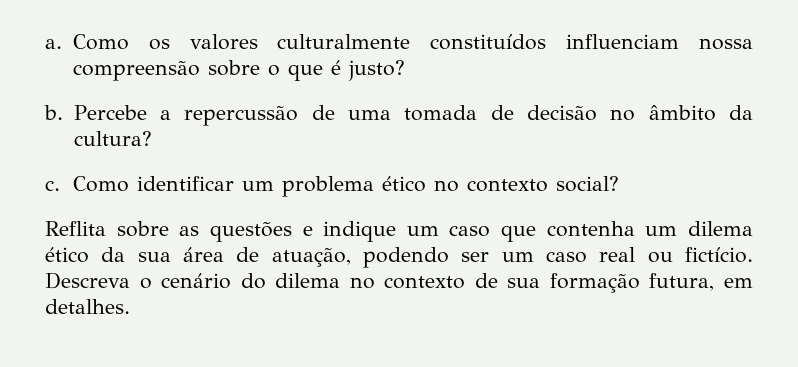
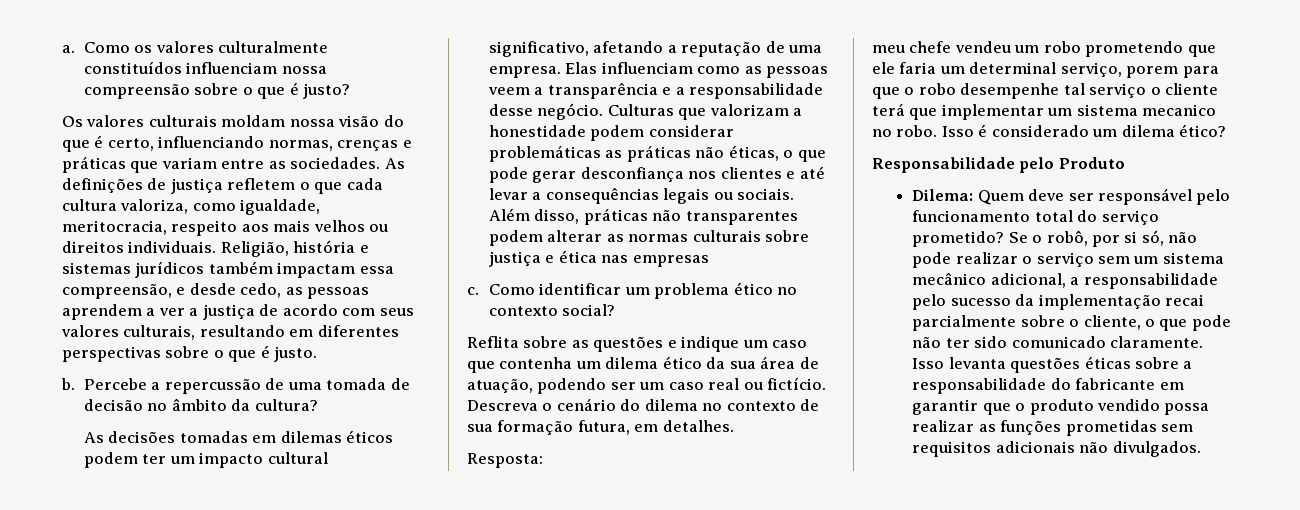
+ Os valores culturais moldam nossa visão do que é certo, influenciando normas, crenças e práticas que variam entre as sociedades. As definições de justiça refletem o que cada cultura valoriza, como igualdade, meritocracia, respeito aos mais velhos ou direitos individuais. Religião, história e sistemas jurídicos também impactam essa compreensão, e desde cedo, as pessoas aprendem a ver a justiça de acordo com seus valores culturais, resultando em diferentes perspectivas sobre o que é justo.
+ As decisões tomadas em dilemas éticos podem ter um impacto cultural significativo, afetando a reputação de uma empresa. Elas influenciam como as pessoas veem a transparência e a responsabilidade desse negócio. Culturas que valorizam a honestidade podem considerar problemáticas as práticas não éticas, o que pode gerar desconfiança nos clientes e até levar a consequências legais ou sociais. Além disso, práticas não transparentes podem alterar as normas culturais sobre justiça e ética nas empresas
+ Resposta:
+ meu chefe vendeu um robo prometendo que ele faria um determinal serviço, porem para que o robo desempenhe tal serviço o cliente terá que implementar um sistema mecanico no robo. Isso é considerado um dilema ético?
+ Responsabilidade pelo Produto
+ Dilema: Quem deve ser responsável pelo funcionamento total do serviço prometido? Se o robô, por si só, não pode realizar o serviço sem um sistema mecânico adicional, a responsabilidade pelo sucesso da implementação recai parcialmente sobre o cliente, o que pode não ter sido comunicado claramente. Isso levanta questões éticas sobre a responsabilidade do fabricante em garantir que o produto vendido possa realizar as funções prometidas sem requisitos adicionais não divulgados.

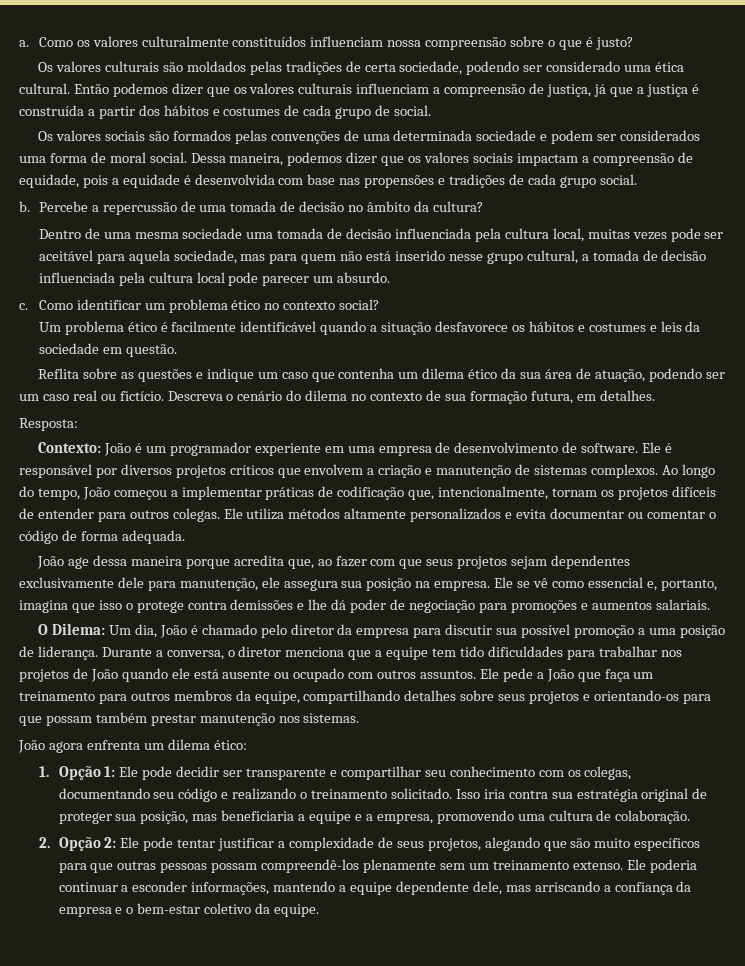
- Os valores culturais moldam nossa visão do que é certo, influenciando normas, crenças e práticas que variam entre as sociedades. As definições de justiça refletem o que cada cultura valoriza, como igualdade, meritocracia, respeito aos mais velhos ou direitos individuais. Religião, história e sistemas jurídicos também impactam essa compreensão, e desde cedo, as pessoas aprendem a ver a justiça de acordo com seus valores culturais, resultando em diferentes perspectivas sobre o que é justo.
+ Os valores culturais são moldados pelas tradições de certa sociedade, podendo ser considerado uma ética cultural. Então podemos dizer que os valores culturais influenciam a compreensão de justiça, já que a justiça é construída a partir dos hábitos e costumes de cada grupo de social.
+ Os valores sociais são formados pelas convenções de uma determinada sociedade e podem ser considerados uma forma de moral social. Dessa maneira, podemos dizer que os valores sociais impactam a compreensão de equidade, pois a equidade é desenvolvida com base nas propensões e tradições de cada grupo social.
- As decisões tomadas em dilemas éticos podem ter um impacto cultural significativo, afetando a reputação de uma empresa. Elas influenciam como as pessoas veem a transparência e a responsabilidade desse negócio. Culturas que valorizam a honestidade podem considerar problemáticas as práticas não éticas, o que pode gerar desconfiança nos clientes e até levar a consequências legais ou sociais. Além disso, práticas não transparentes podem alterar as normas culturais sobre justiça e ética nas empresas
+ Dentro de uma mesma sociedade uma tomada de decisão influenciada pela cultura local, muitas vezes pode ser aceitável para aquela sociedade, mas para quem não está inserido nesse grupo cultural, a tomada de decisão influenciada pela cultura local pode parecer um absurdo.
+ Um problema ético é facilmente identificável quando a situação desfavorece os hábitos e costumes e leis da sociedade em questão.
- meu chefe vendeu um robo prometendo que ele faria um determinal serviço, porem para que o robo desempenhe tal serviço o cliente terá que implementar um sistema mecanico no robo. Isso é considerado um dilema ético?
- Responsabilidade pelo Produto
- Dilema: Quem deve ser responsável pelo funcionamento total do serviço prometido? Se o robô, por si só, não pode realizar o serviço sem um sistema mecânico adicional, a responsabilidade pelo sucesso da implementação recai parcialmente sobre o cliente, o que pode não ter sido comunicado claramente. Isso levanta questões éticas sobre a responsabilidade do fabricante em garantir que o produto vendido possa realizar as funções prometidas sem requisitos adicionais não divulgados.
+ Contexto: João é um programador experiente em uma empresa de desenvolvimento de software. Ele é responsável por diversos projetos críticos que envolvem a criação e manutenção de sistemas complexos. Ao longo do tempo, João começou a implementar práticas de codificação que, intencionalmente, tornam os projetos difíceis de entender para outros colegas. Ele utiliza métodos altamente personalizados e evita documentar ou comentar o código de forma adequada.
+ João age dessa maneira porque acredita que, ao fazer com que seus projetos sejam dependentes exclusivamente dele para manutenção, ele assegura sua posição na empresa. Ele se vê como essencial e, portanto, imagina que isso o protege contra demissões e lhe dá poder de negociação para promoções e aumentos salariais.
+ O Dilema: Um dia, João é chamado pelo diretor da empresa para discutir sua possível promoção a uma posição de liderança. Durante a conversa, o diretor menciona que a equipe tem tido dificuldades para trabalhar nos projetos de João quando ele está ausente ou ocupado com outros assuntos. Ele pede a João que faça um treinamento para outros membros da equipe, compartilhando detalhes sobre seus projetos e orientando-os para que possam também prestar manutenção nos sistemas.
+ João agora enfrenta um dilema ético:
+ 1. Opção 1: Ele pode decidir ser transparente e compartilhar seu conhecimento com os colegas, documentando seu código e realizando o treinamento solicitado. Isso iria contra sua estratégia original de proteger sua posição, mas beneficiaria a equipe e a empresa, promovendo uma cultura de colaboração.
+ 2. Opção 2: Ele pode tentar justificar a complexidade de seus projetos, alegando que são muito específicos para que outras pessoas possam compreendê-los plenamente sem um treinamento extenso. Ele poderia continuar a esconder informações, mantendo a equipe dependente dele, mas arriscando a confiança da empresa e o bem-estar coletivo da equipe.

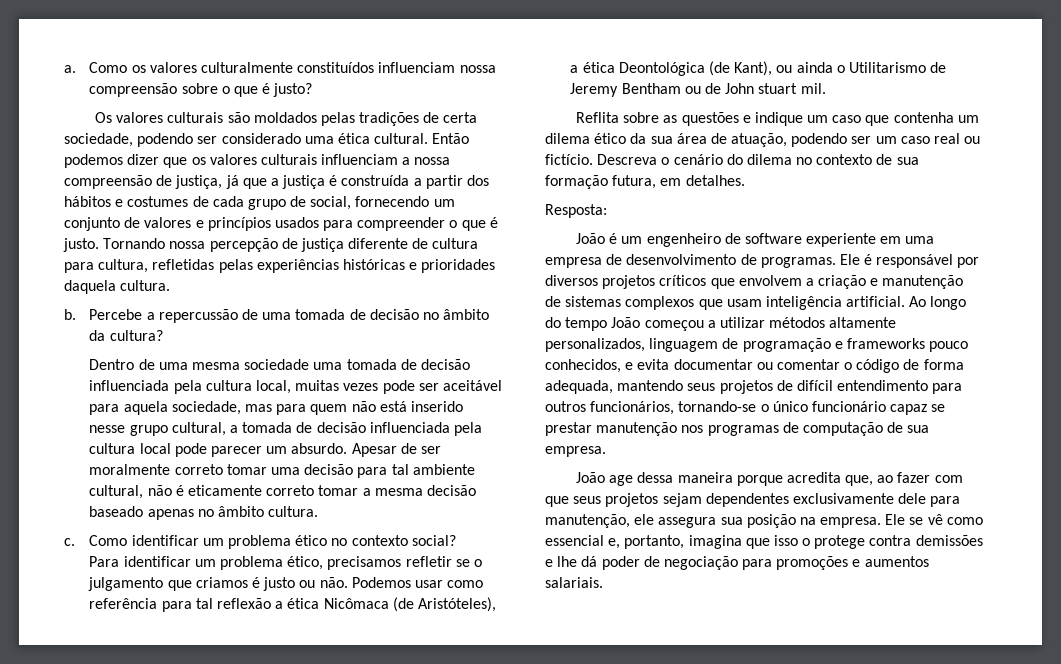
- Então podemos dizer que os valores culturais influenciam a compreensão de justiça, já que a justiça é construída a partir dos hábitos e costumes de cada grupo de social.
- Os valores sociais são formados pelas convenções de uma determinada sociedade e podem ser considerados uma forma de moral social. Dessa maneira, podemos dizer que os valores sociais impactam a compreensão de equidade, pois a equidade é desenvolvida com base nas propensões e tradições de cada grupo social.
+ Então podemos dizer que os valores culturais influenciam a nossa compreensão de justiça, já que a justiça é construída a partir dos hábitos e costumes de cada grupo de social, fornecendo um conjunto de valores e princípios usados para compreender o que é justo. Tornando nossa percepção de justiça diferente de cultura para cultura, refletidas pelas experiências históricas e prioridades daquela cultura.
+ Apesar de ser moralmente correto tomar uma decisão para tal ambiente cultural, não é eticamente correto tomar a mesma decisão baseado apenas no âmbito cultura.
- Um problema ético é facilmente identificável quando a situação desfavorece os hábitos e costumes e leis da sociedade em questão.
+ Para identificar um problema ético, precisamos refletir se o julgamento que criamos é justo ou não. Podemos usar como referência para tal reflexão a ética Nicômaca (de Aristóteles), a ética Deontológica (de Kant), ou ainda o Utilitarismo de Jeremy Bentham ou de John stuart mil.
- Contexto: João é um programador experiente em uma empresa de desenvolvimento de software.
+ João é um engenheiro de software experiente em uma empresa de desenvolvimento de programas.
- Ele é responsável por diversos projetos críticos que envolvem a criação e manutenção de sistemas complexos.
+ Ele é responsável por diversos projetos críticos que envolvem a criação e manutenção de sistemas complexos que usam inteligência artificial.
- Ao longo do tempo, João começou a implementar práticas de codificação que, intencionalmente, tornam os projetos difíceis de entender para outros colegas. Ele utiliza métodos altamente personalizados e evita documentar ou comentar o código de forma adequada.
+ Ao longo do tempo João começou a utilizar métodos altamente personalizados, linguagem de programação e frameworks pouco conhecidos, e evita documentar ou comentar o código de forma adequada, mantendo seus projetos de difícil entendimento para outros funcionários, tornando-se o único funcionário capaz se prestar manutenção nos programas de computação de sua empresa.
- O Dilema: Um dia, João é chamado pelo diretor da empresa para discutir sua possível promoção a uma posição de liderança. Durante a conversa, o diretor menciona que a equipe tem tido dificuldades para trabalhar nos projetos de João quando ele está ausente ou ocupado com outros assuntos. Ele pede a João que faça um treinamento para outros membros da equipe, compartilhando detalhes sobre seus projetos e orientando-os para que possam também prestar manutenção nos sistemas.
- João agora enfrenta um dilema ético:
- 1. Opção 1: Ele pode decidir ser transparente e compartilhar seu conhecimento com os colegas, documentando seu código e realizando o treinamento solicitado. Isso iria contra sua estratégia original de proteger sua posição, mas beneficiaria a equipe e a empresa, promovendo uma cultura de colaboração.
- 2. Opção 2: Ele pode tentar justificar a complexidade de seus projetos, alegando que são muito específicos para que outras pessoas possam compreendê-los plenamente sem um treinamento extenso. Ele poderia continuar a esconder informações, mantendo a equipe dependente dele, mas arriscando a confiança da empresa e o bem-estar coletivo da equipe.

